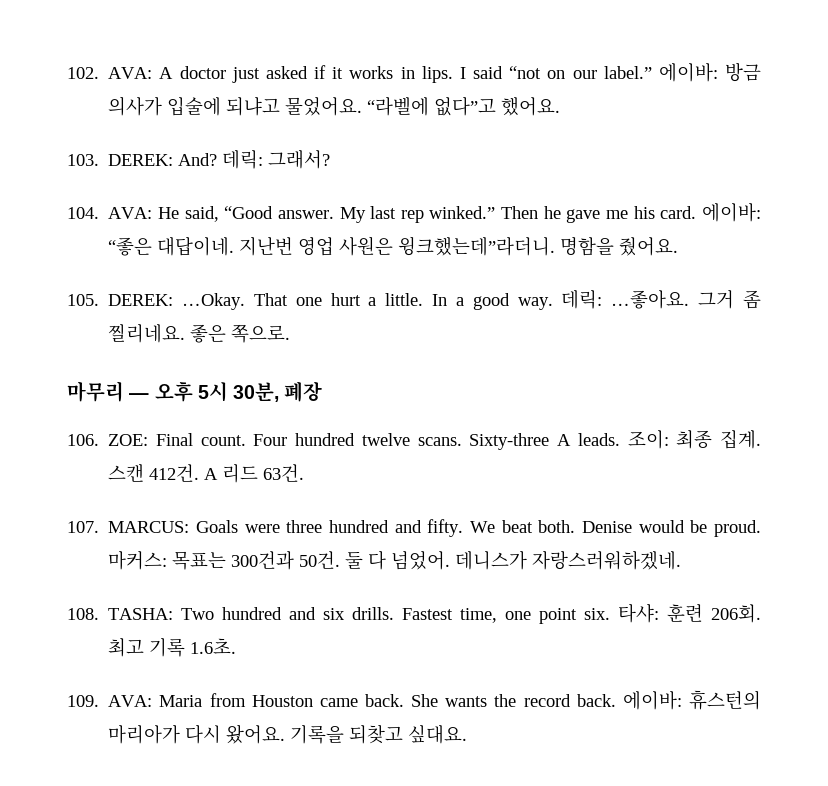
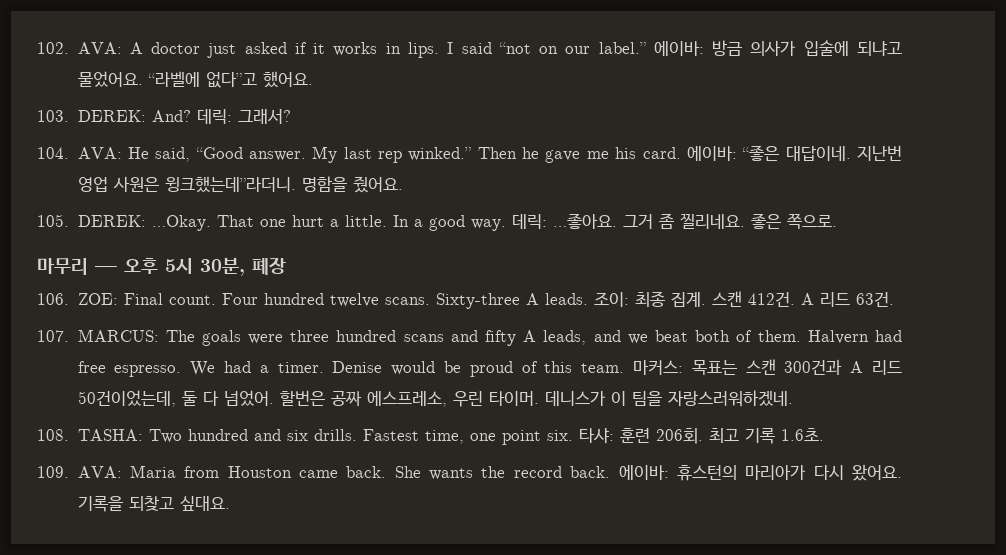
- 107. MARCUS: Goals were three hundred and fifty. We beat both. Denise would be proud. 마커스: 목표는 300건과 50건. 둘 다 넘었어. 데니스가 자랑스러워하겠네.
+ 107. MARCUS: The goals were three hundred scans and fifty A leads, and we beat both of them. Halvern had free espresso. We had a timer. Denise would be proud of this team. 마커스: 목표는 스캔 300건과 A 리드 50건이었는데, 둘 다 넘었어. 할번은 공짜 에스프레소, 우린 타이머. 데니스가 이 팀을 자랑스러워하겠네.

